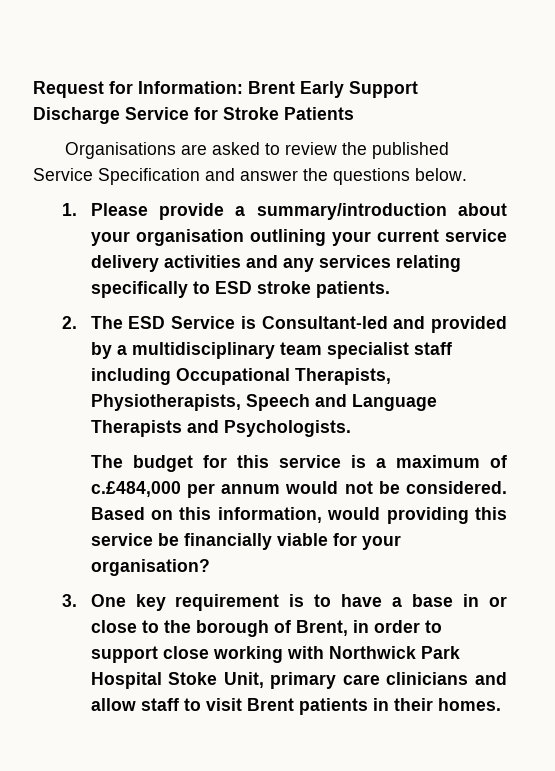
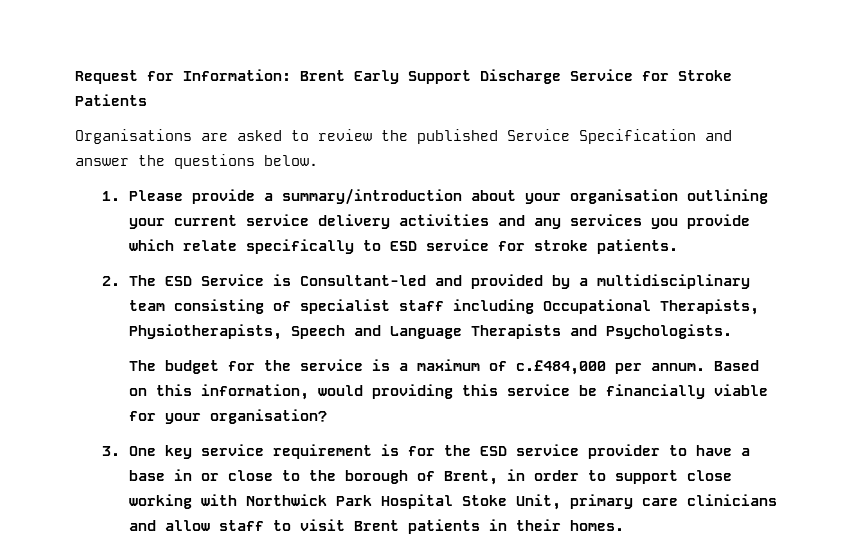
- 1. Please provide a summary/introduction about your organisation outlining your current service delivery activities and any services relating specifically to ESD stroke patients.
+ 1. Please provide a summary/introduction about your organisation outlining your current service delivery activities and any services you provide which relate specifically to ESD service for stroke patients.
- 2. The ESD Service is Consultant-led and provided by a multidisciplinary team specialist staff including Occupational Therapists, Physiotherapists, Speech and Language Therapists and Psychologists.
+ 2. The ESD Service is Consultant-led and provided by a multidisciplinary team consisting of specialist staff including Occupational Therapists, Physiotherapists, Speech and Language Therapists and Psychologists.
- The budget for this service is a maximum of c.£484,000 per annum would not be considered.
+ The budget for the service is a maximum of c.£484,000 per annum.
- 3. One key requirement is to have a base in or close to the borough of Brent, in order to support close working with Northwick Park Hospital Stoke Unit, primary care clinicians and allow staff to visit Brent patients in their homes.
+ 3. One key service requirement is for the ESD service provider to have a base in or close to the borough of Brent, in order to support close working with Northwick Park Hospital Stoke Unit, primary care clinicians and allow staff to visit Brent patients in their homes.

